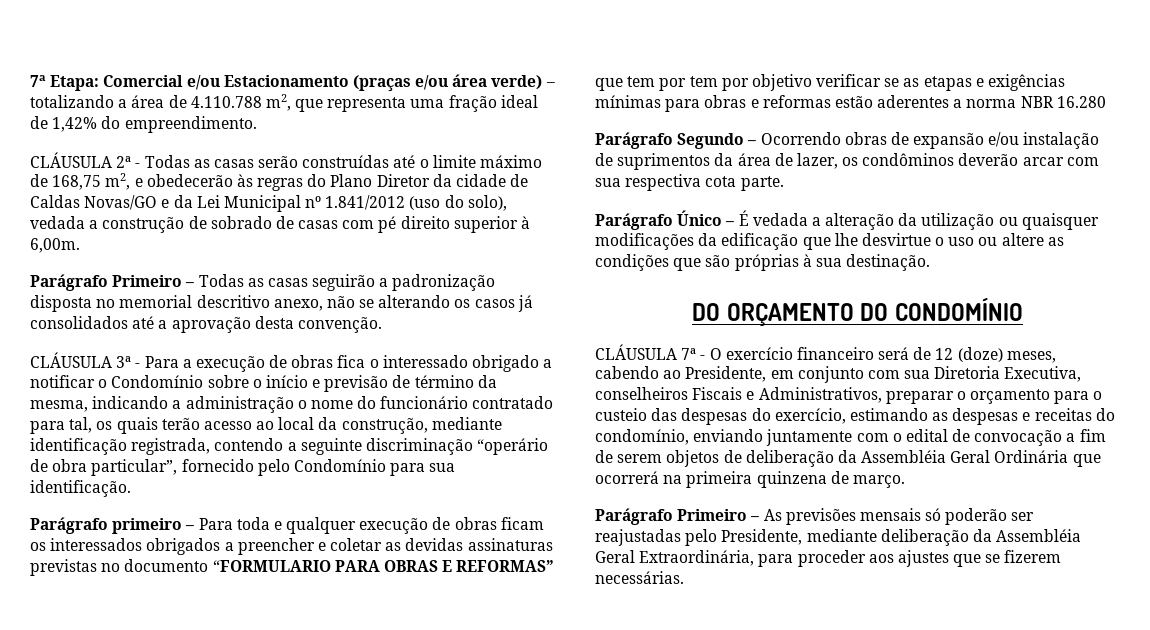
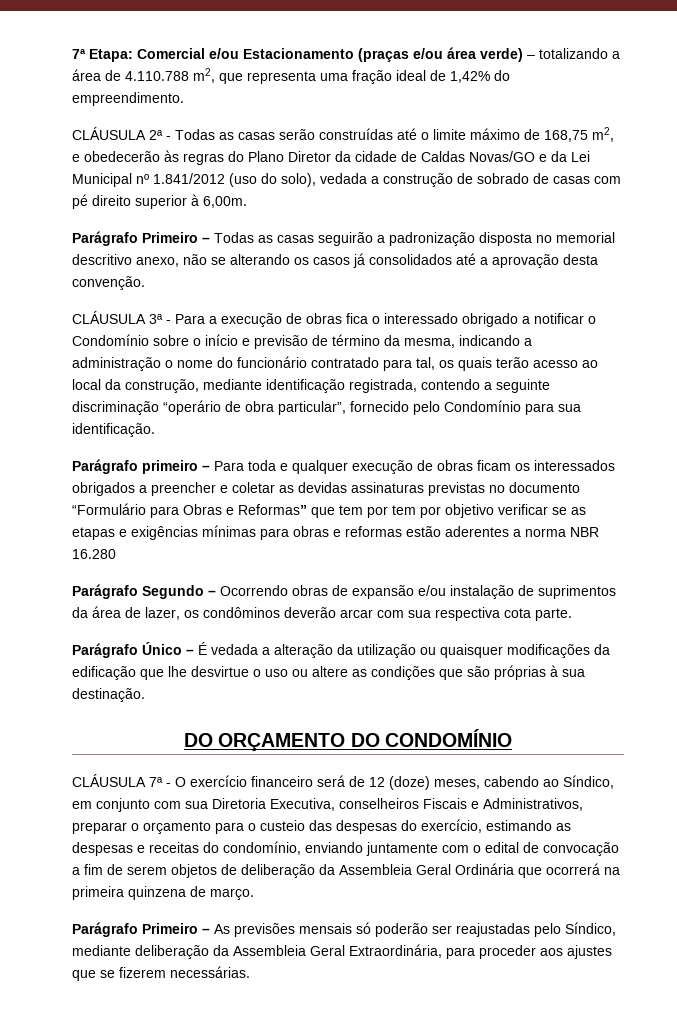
- Parágrafo primeiro – Para toda e qualquer execução de obras ficam os interessados obrigados a preencher e coletar as devidas assinaturas previstas no documento “FORMULARIO PARA OBRAS E REFORMAS” que tem por tem por objetivo verificar se as etapas e exigências mínimas para obras e reformas estão aderentes a norma NBR 16.280
+ Parágrafo primeiro – Para toda e qualquer execução de obras ficam os interessados obrigados a preencher e coletar as devidas assinaturas previstas no documento “Formulário para Obras e Reformas” que tem por tem por objetivo verificar se as etapas e exigências mínimas para obras e reformas estão aderentes a norma NBR 16.280
- CLÁUSULA 7ª - O exercício financeiro será de 12 (doze) meses, cabendo ao Presidente, em conjunto com sua Diretoria Executiva, conselheiros Fiscais e Administrativos, preparar o orçamento para o custeio das despesas do exercício, estimando as despesas e receitas do condomínio, enviando juntamente com o edital de convocação a fim de serem objetos de deliberação da Assembléia Geral Ordinária que ocorrerá na primeira quinzena de março.
+ CLÁUSULA 7ª - O exercício financeiro será de 12 (doze) meses, cabendo ao Síndico, em conjunto com sua Diretoria Executiva, conselheiros Fiscais e Administrativos, preparar o orçamento para o custeio das despesas do exercício, estimando as despesas e receitas do condomínio, enviando juntamente com o edital de convocação a fim de serem objetos de deliberação da Assembleia Geral Ordinária que ocorrerá na primeira quinzena de março.
- Parágrafo Primeiro – As previsões mensais só poderão ser reajustadas pelo Presidente, mediante deliberação da Assembléia Geral Extraordinária, para proceder aos ajustes que se fizerem necessárias.
+ Parágrafo Primeiro – As previsões mensais só poderão ser reajustadas pelo Síndico, mediante deliberação da Assembleia Geral Extraordinária, para proceder aos ajustes que se fizerem necessárias.

